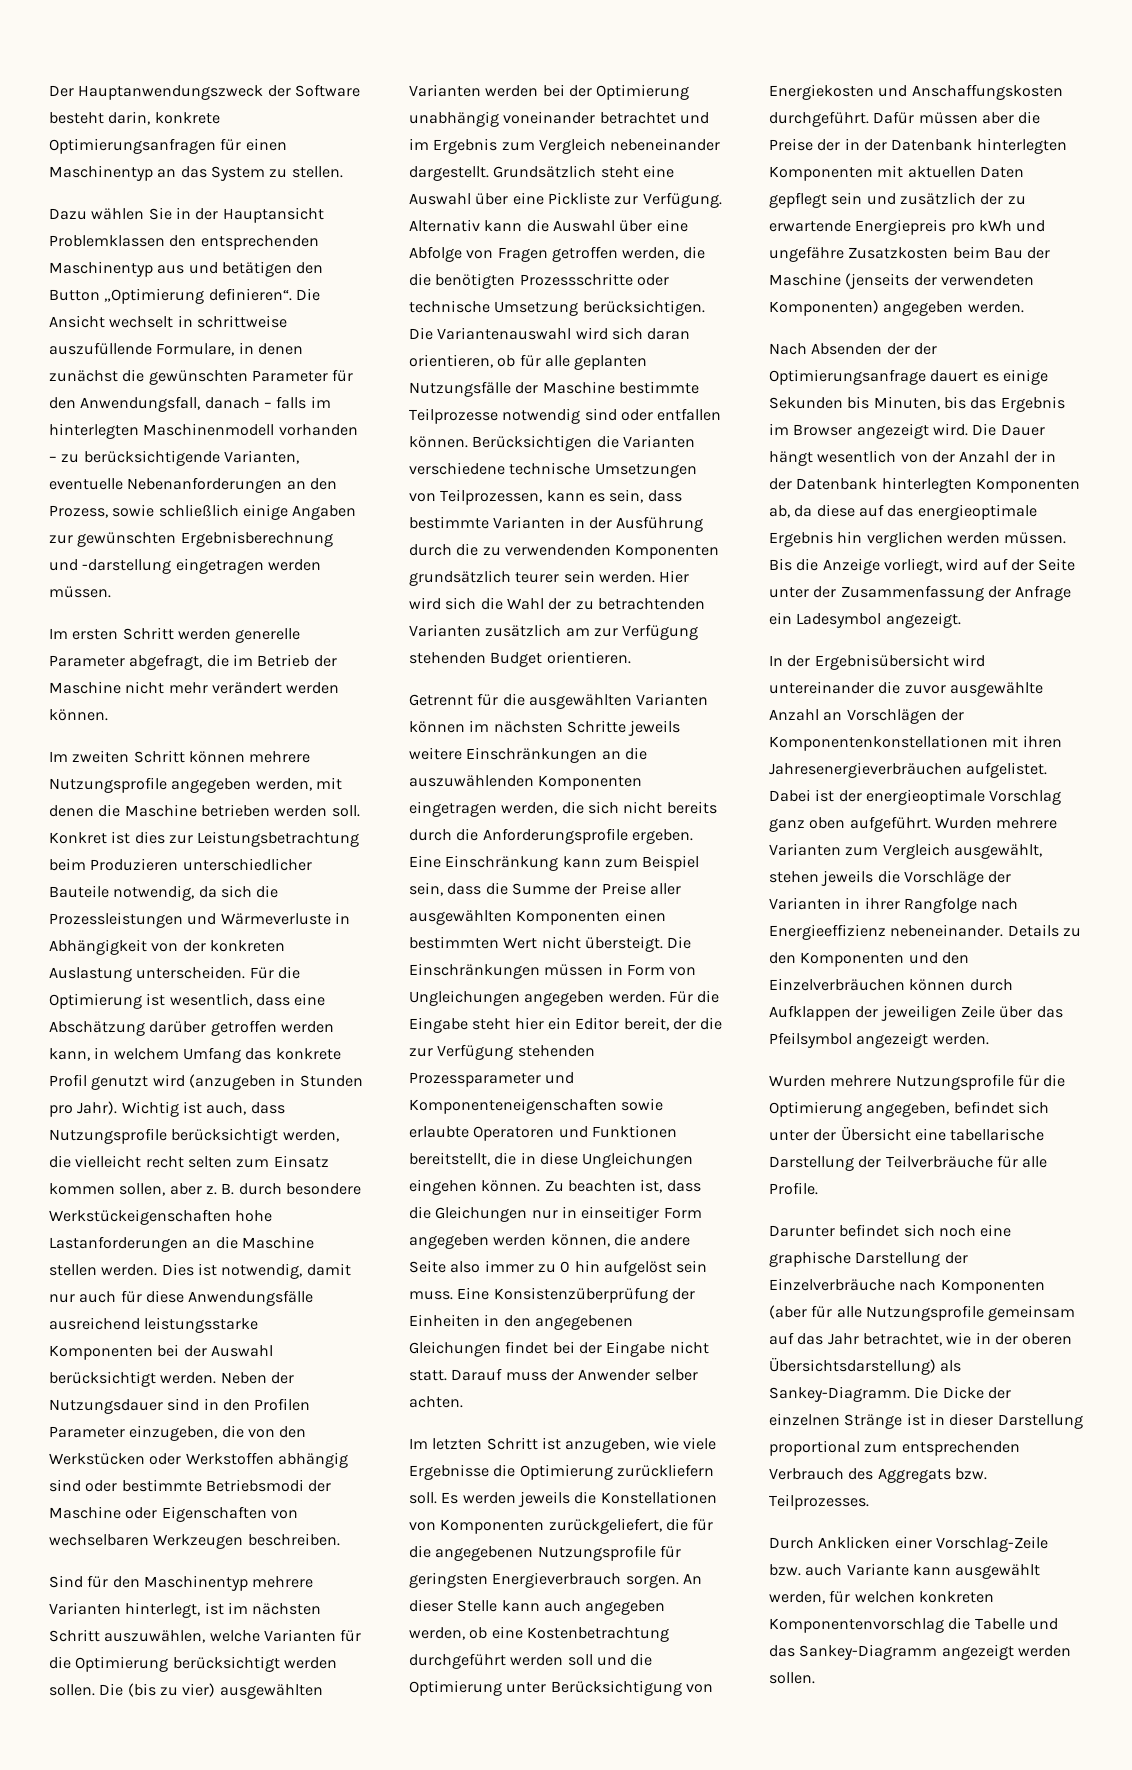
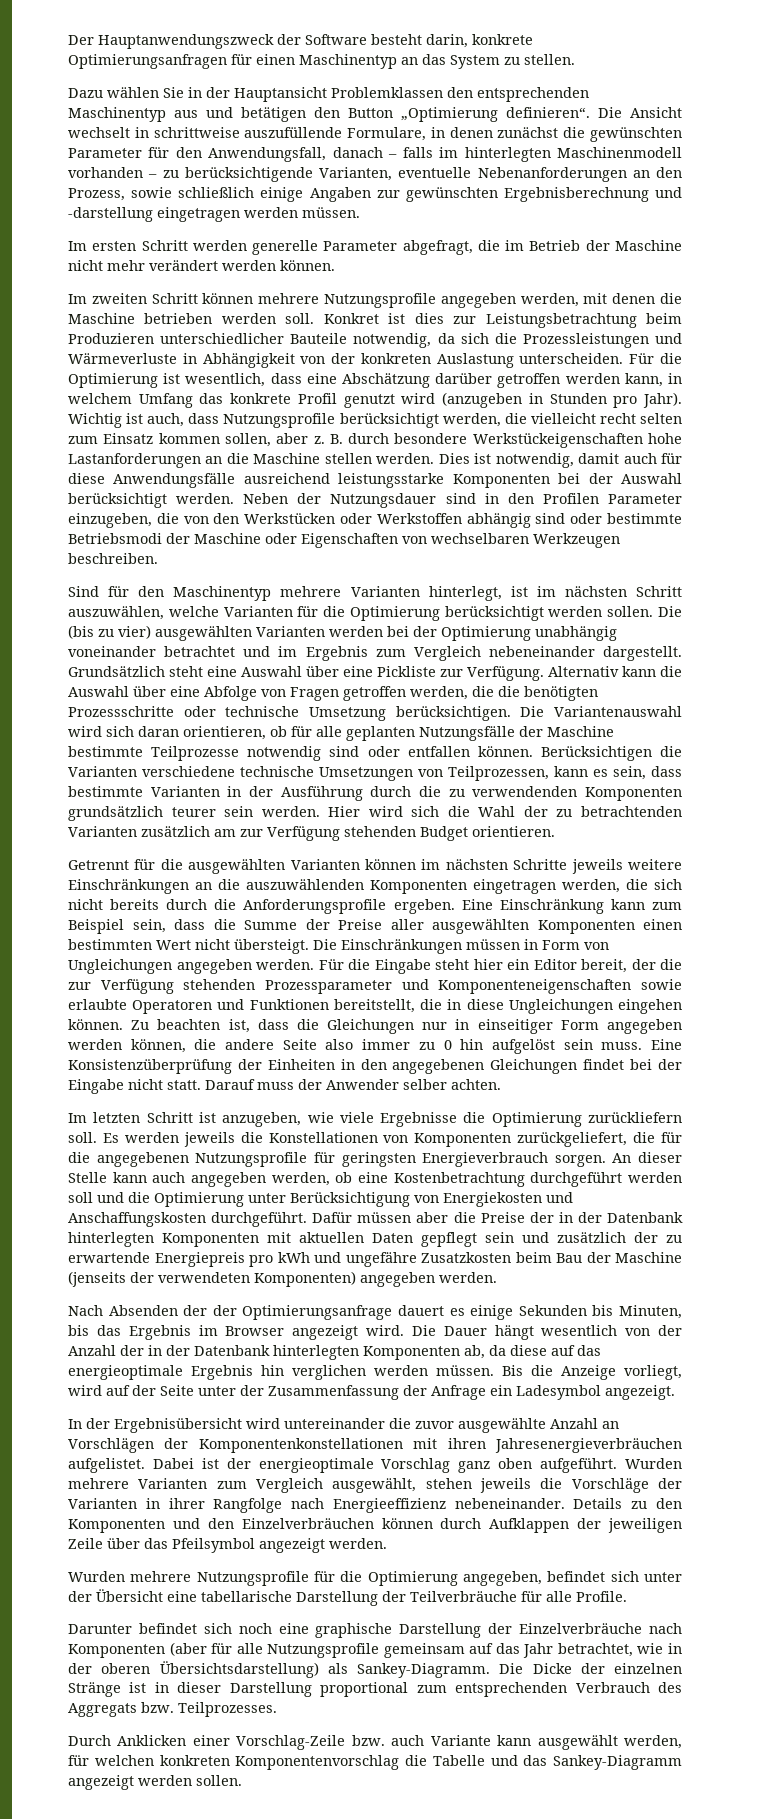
- Dies ist notwendig, damit nur auch für diese Anwendungsfälle ausreichend leistungsstarke Komponenten bei der Auswahl berücksichtigt werden.
+ Dies ist notwendig, damit auch für diese Anwendungsfälle ausreichend leistungsstarke Komponenten bei der Auswahl berücksichtigt werden.

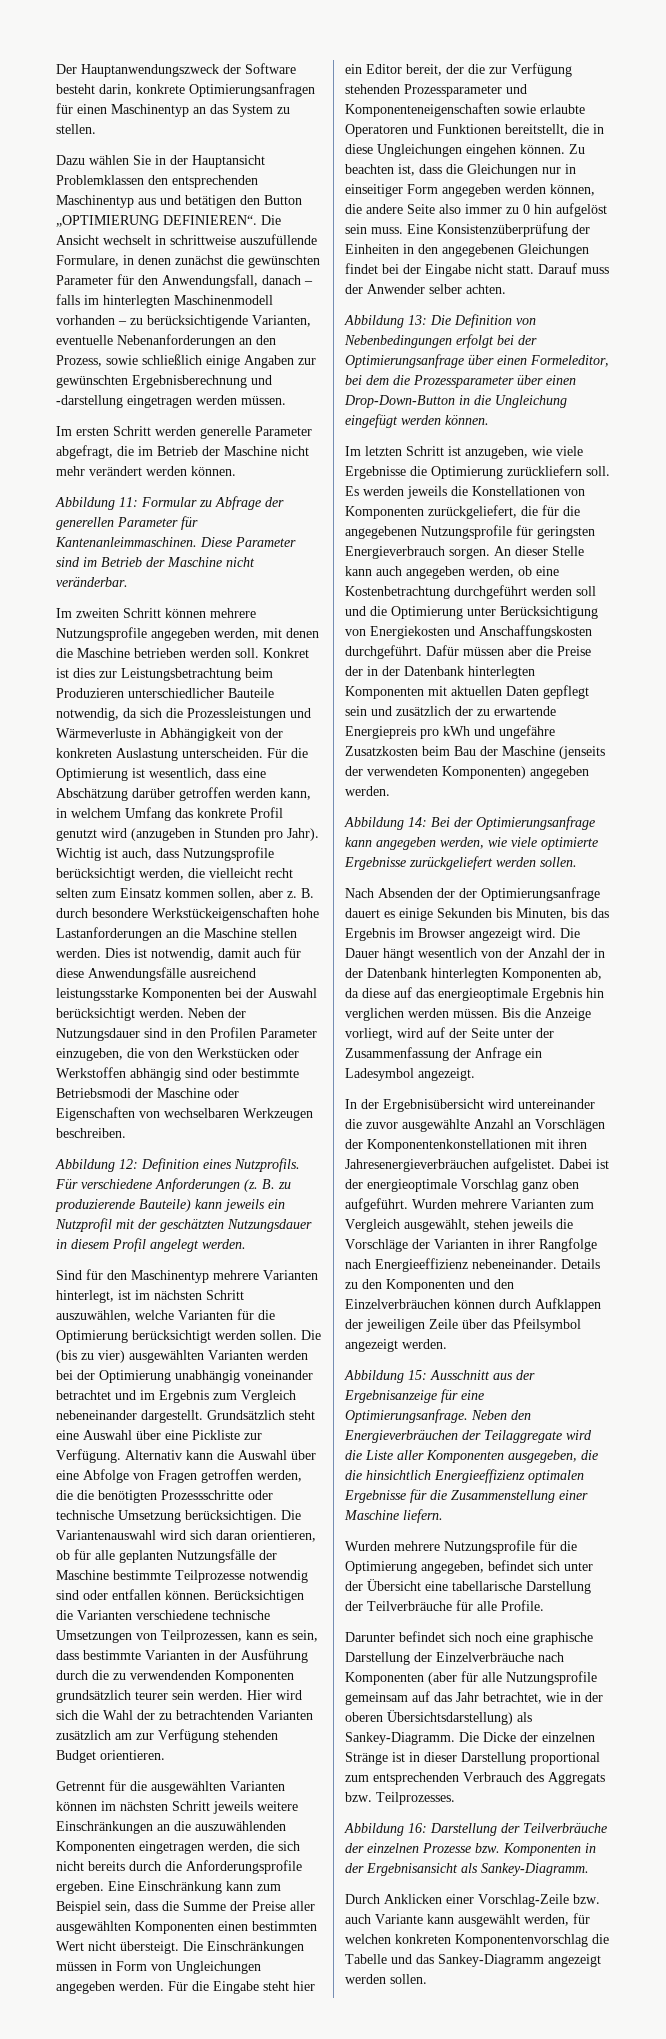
- Dazu wählen Sie in der Hauptansicht Problemklassen den entsprechenden Maschinentyp aus und betätigen den Button „Optimierung definieren“.
+ Dazu wählen Sie in der Hauptansicht Problemklassen den entsprechenden Maschinentyp aus und betätigen den Button „OPTIMIERUNG DEFINIEREN“.
+ Abbildung 11: Formular zu Abfrage der generellen Parameter für Kantenanleimmaschinen. Diese Parameter sind im Betrieb der Maschine nicht veränderbar.
+ Abbildung 12: Definition eines Nutzprofils. Für verschiedene Anforderungen (z. B. zu produzierende Bauteile) kann jeweils ein Nutzprofil mit der geschätzten Nutzungsdauer in diesem Profil angelegt werden.
- Getrennt für die ausgewählten Varianten können im nächsten Schritte jeweils weitere Einschränkungen an die auszuwählenden Komponenten eingetragen werden, die sich nicht bereits durch die Anforderungsprofile ergeben.
+ Getrennt für die ausgewählten Varianten können im nächsten Schritt jeweils weitere Einschränkungen an die auszuwählenden Komponenten eingetragen werden, die sich nicht bereits durch die Anforderungsprofile ergeben.
+ Abbildung 13: Die Definition von Nebenbedingungen erfolgt bei der Optimierungsanfrage über einen Formeleditor, bei dem die Prozessparameter über einen Drop-Down-Button in die Ungleichung eingefügt werden können.
+ Abbildung 14: Bei der Optimierungsanfrage kann angegeben werden, wie viele optimierte Ergebnisse zurückgeliefert werden sollen.
+ Abbildung 15: Ausschnitt aus der Ergebnisanzeige für eine Optimierungsanfrage. Neben den Energieverbräuchen der Teilaggregate wird die Liste aller Komponenten ausgegeben, die die hinsichtlich Energieeffizienz optimalen Ergebnisse für die Zusammenstellung einer Maschine liefern.
+ Abbildung 16: Darstellung der Teilverbräuche der einzelnen Prozesse bzw. Komponenten in der Ergebnisansicht als Sankey-Diagramm.

